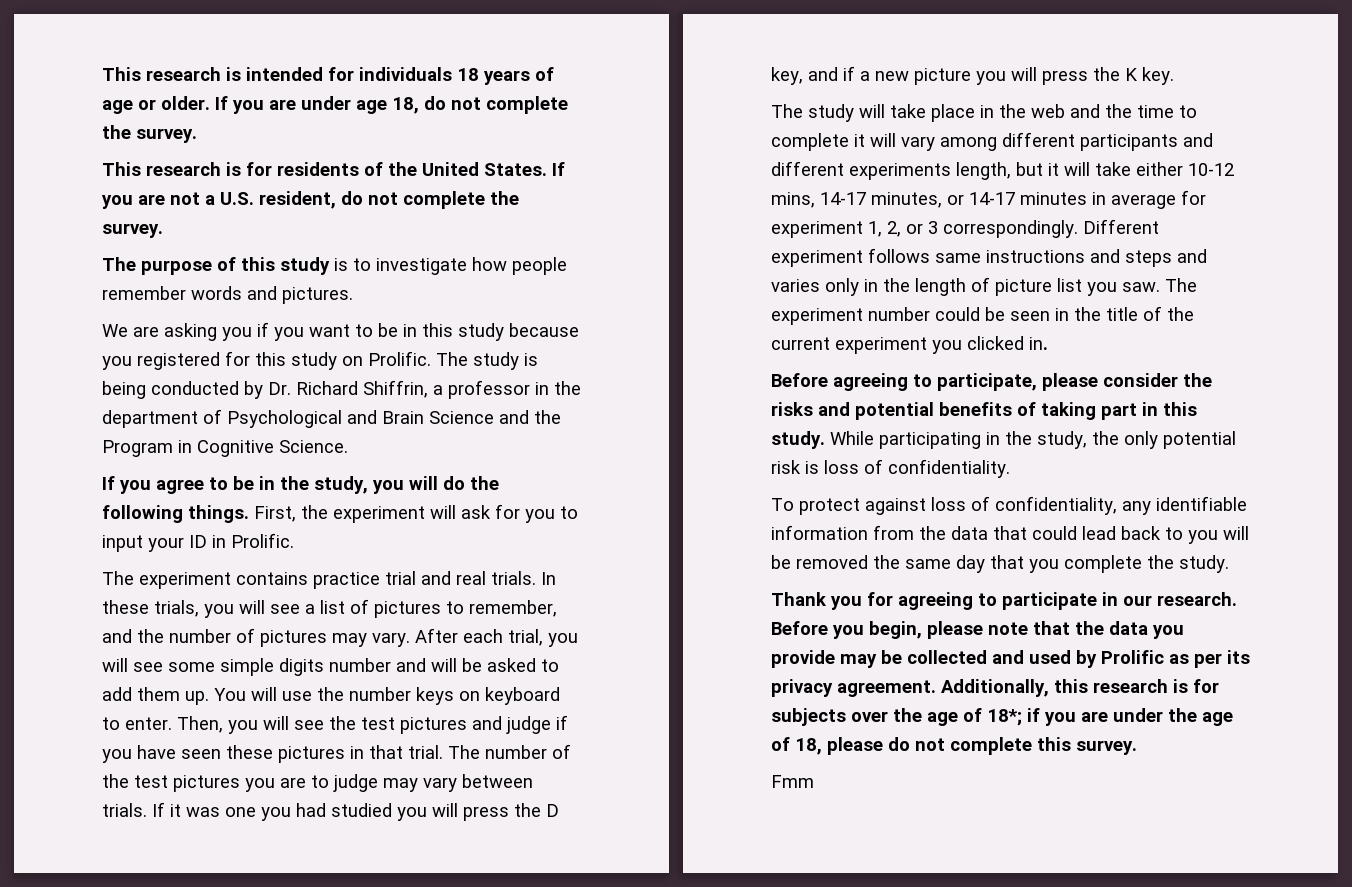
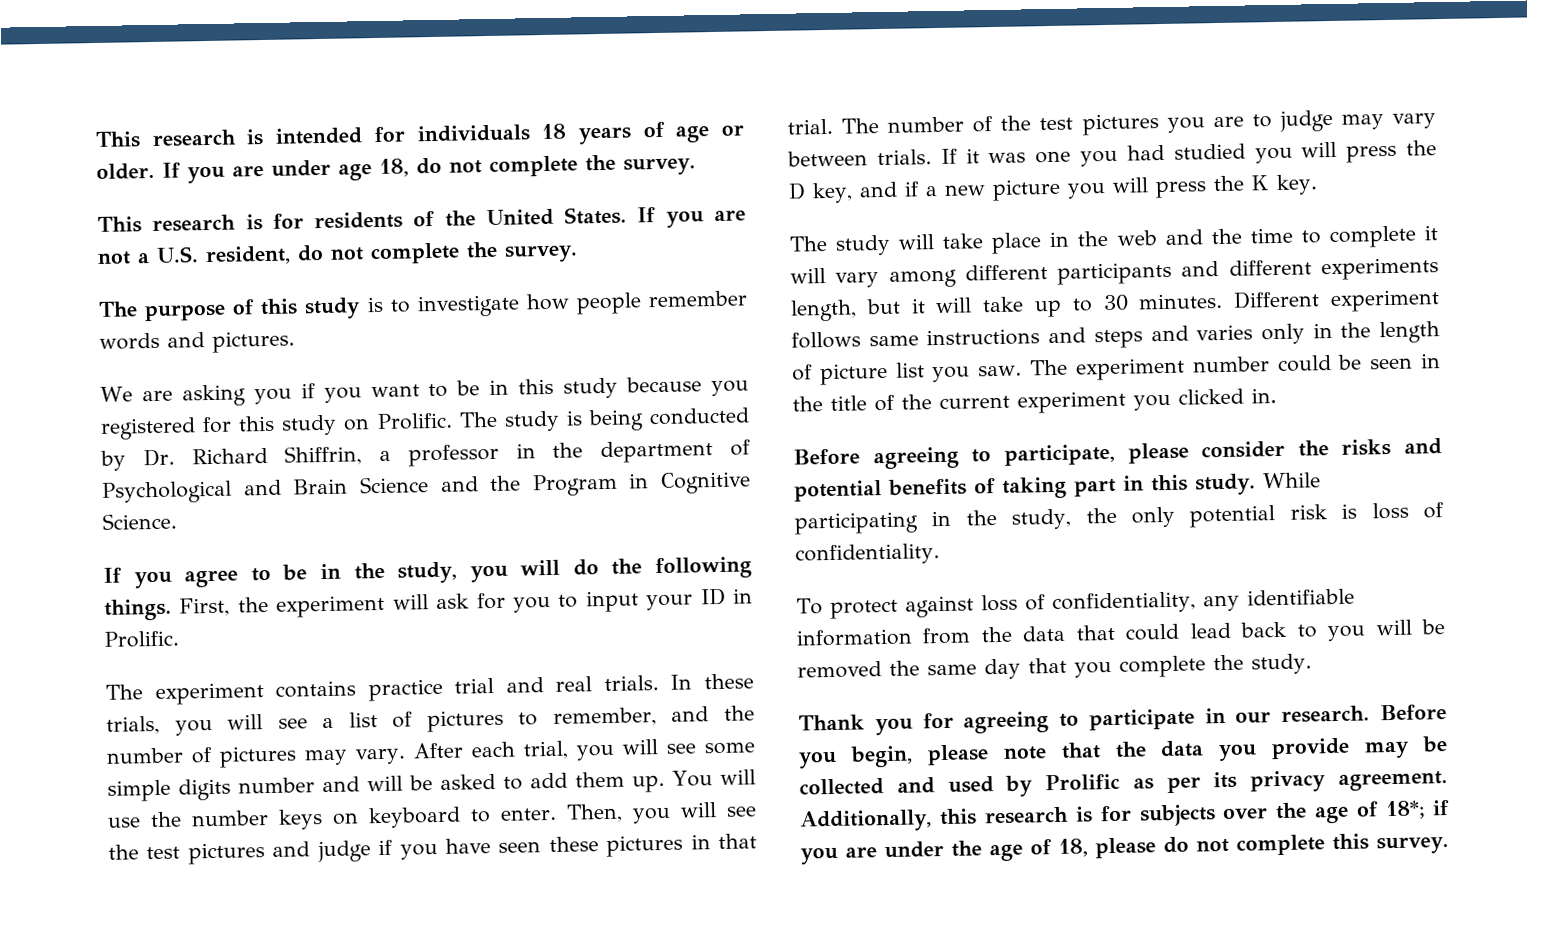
- The study will take place in the web and the time to complete it will vary among different participants and different experiments length, but it will take either 10-12 mins, 14-17 minutes, or 14-17 minutes in average for experiment 1, 2, or 3 correspondingly.
+ The study will take place in the web and the time to complete it will vary among different participants and different experiments length, but it will take up to 30 minutes.
- Fmm

